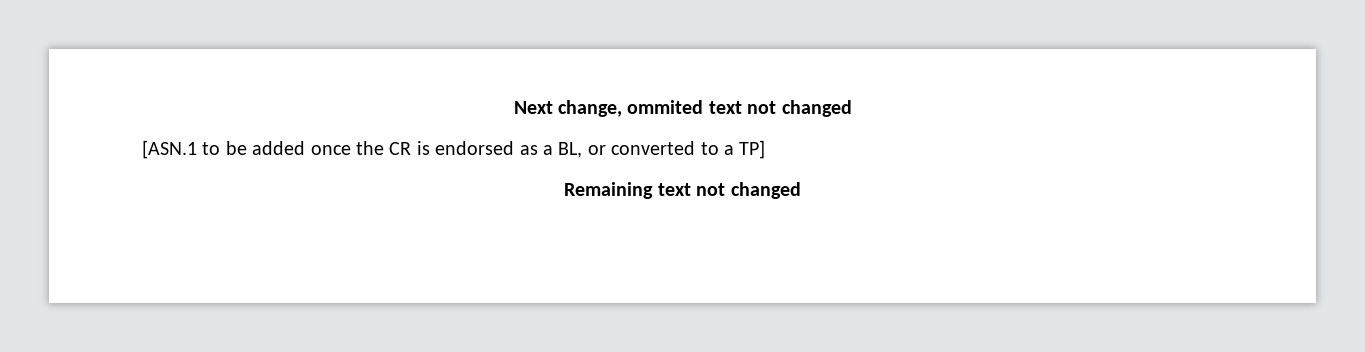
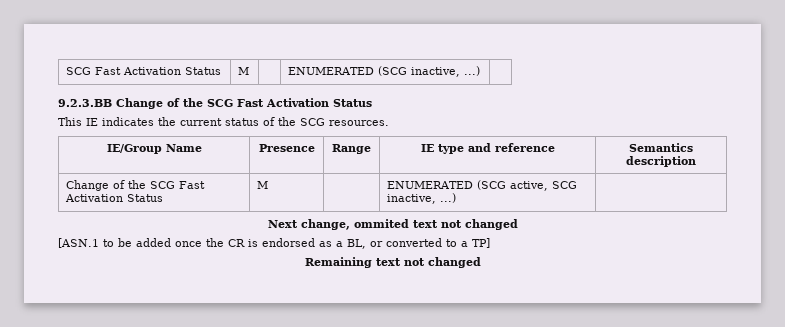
+ SCG Fast Activation Status | M | | ENUMERATED (SCG inactive, ...) |
+ 9.2.3.BB Change of the SCG Fast Activation Status
+ This IE indicates the current status of the SCG resources.
+ IE/Group Name | Presence | Range | IE type and reference | Semantics description
+ Change of the SCG Fast Activation Status | M | | ENUMERATED (SCG active, SCG inactive, ...) |

